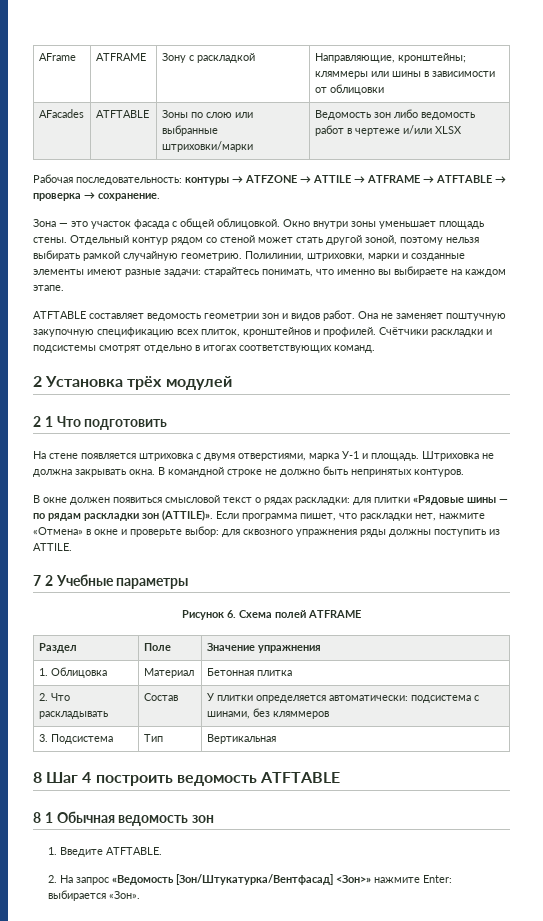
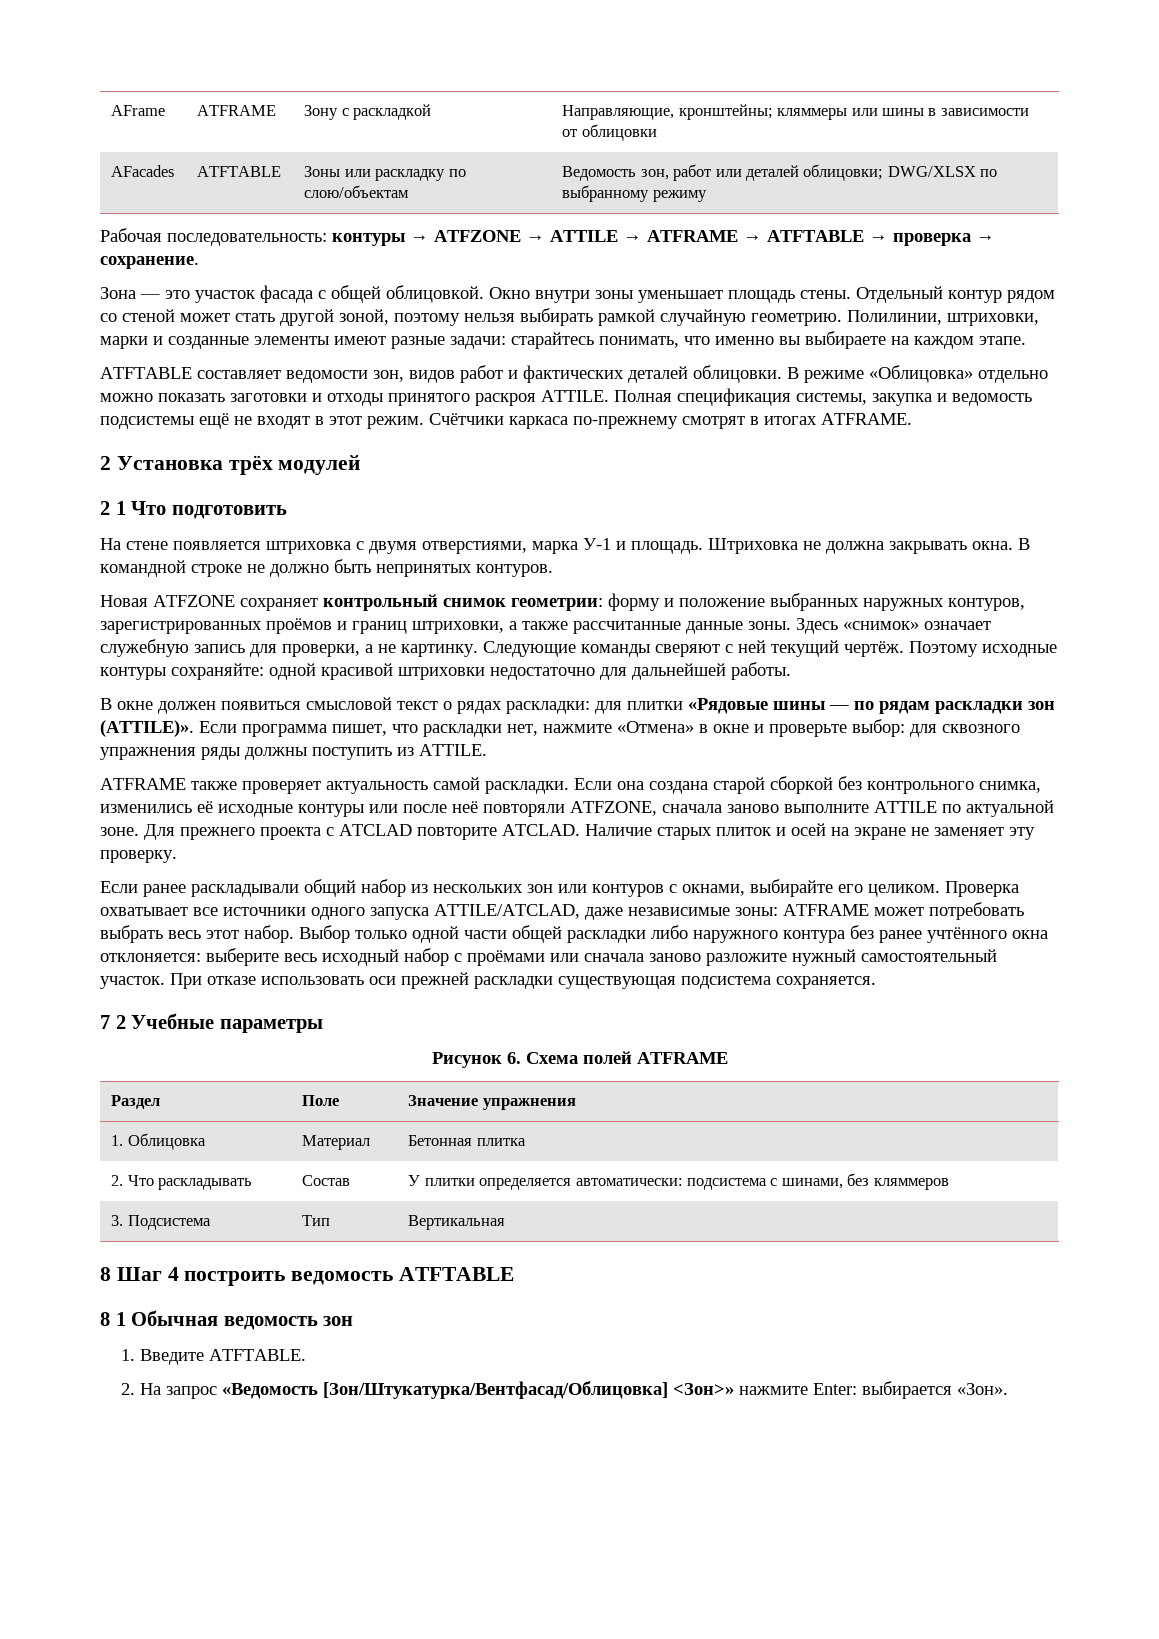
- AFacades | ATFTABLE | Зоны по слою или выбранные штриховки/марки | Ведомость зон либо ведомость работ в чертеже и/или XLSX
+ AFacades | ATFTABLE | Зоны или раскладку по слою/объектам | Ведомость зон, работ или деталей облицовки; DWG/XLSX по выбранному режиму
- ATFTABLE составляет ведомость геометрии зон и видов работ. Она не заменяет поштучную закупочную спецификацию всех плиток, кронштейнов и профилей. Счётчики раскладки и подсистемы смотрят отдельно в итогах соответствующих команд.
+ ATFTABLE составляет ведомости зон, видов работ и фактических деталей облицовки. В режиме «Облицовка» отдельно можно показать заготовки и отходы принятого раскроя ATTILE. Полная спецификация системы, закупка и ведомость подсистемы ещё не входят в этот режим. Счётчики каркаса по-прежнему смотрят в итогах ATFRAME.
+ Новая ATFZONE сохраняет контрольный снимок геометрии: форму и положение выбранных наружных контуров, зарегистрированных проёмов и границ штриховки, а также рассчитанные данные зоны. Здесь «снимок» означает служебную запись для проверки, а не картинку. Следующие команды сверяют с ней текущий чертёж. Поэтому исходные контуры сохраняйте: одной красивой штриховки недостаточно для дальнейшей работы.
+ ATFRAME также проверяет актуальность самой раскладки. Если она создана старой сборкой без контрольного снимка, изменились её исходные контуры или после неё повторяли ATFZONE, сначала заново выполните ATTILE по актуальной зоне. Для прежнего проекта с ATCLAD повторите ATCLAD. Наличие старых плиток и осей на экране не заменяет эту проверку.
+ Если ранее раскладывали общий набор из нескольких зон или контуров с окнами, выбирайте его целиком. Проверка охватывает все источники одного запуска ATTILE/ATCLAD, даже независимые зоны: ATFRAME может потребовать выбрать весь этот набор. Выбор только одной части общей раскладки либо наружного контура без ранее учтённого окна отклоняется: выберите весь исходный набор с проёмами или сначала заново разложите нужный самостоятельный участок. При отказе использовать оси прежней раскладки существующая подсистема сохраняется.
- 2. На запрос «Ведомость [Зон/Штукатурка/Вентфасад] <Зон>» нажмите Enter: выбирается «Зон».
+ 2. На запрос «Ведомость [Зон/Штукатурка/Вентфасад/Облицовка] <Зон>» нажмите Enter: выбирается «Зон».

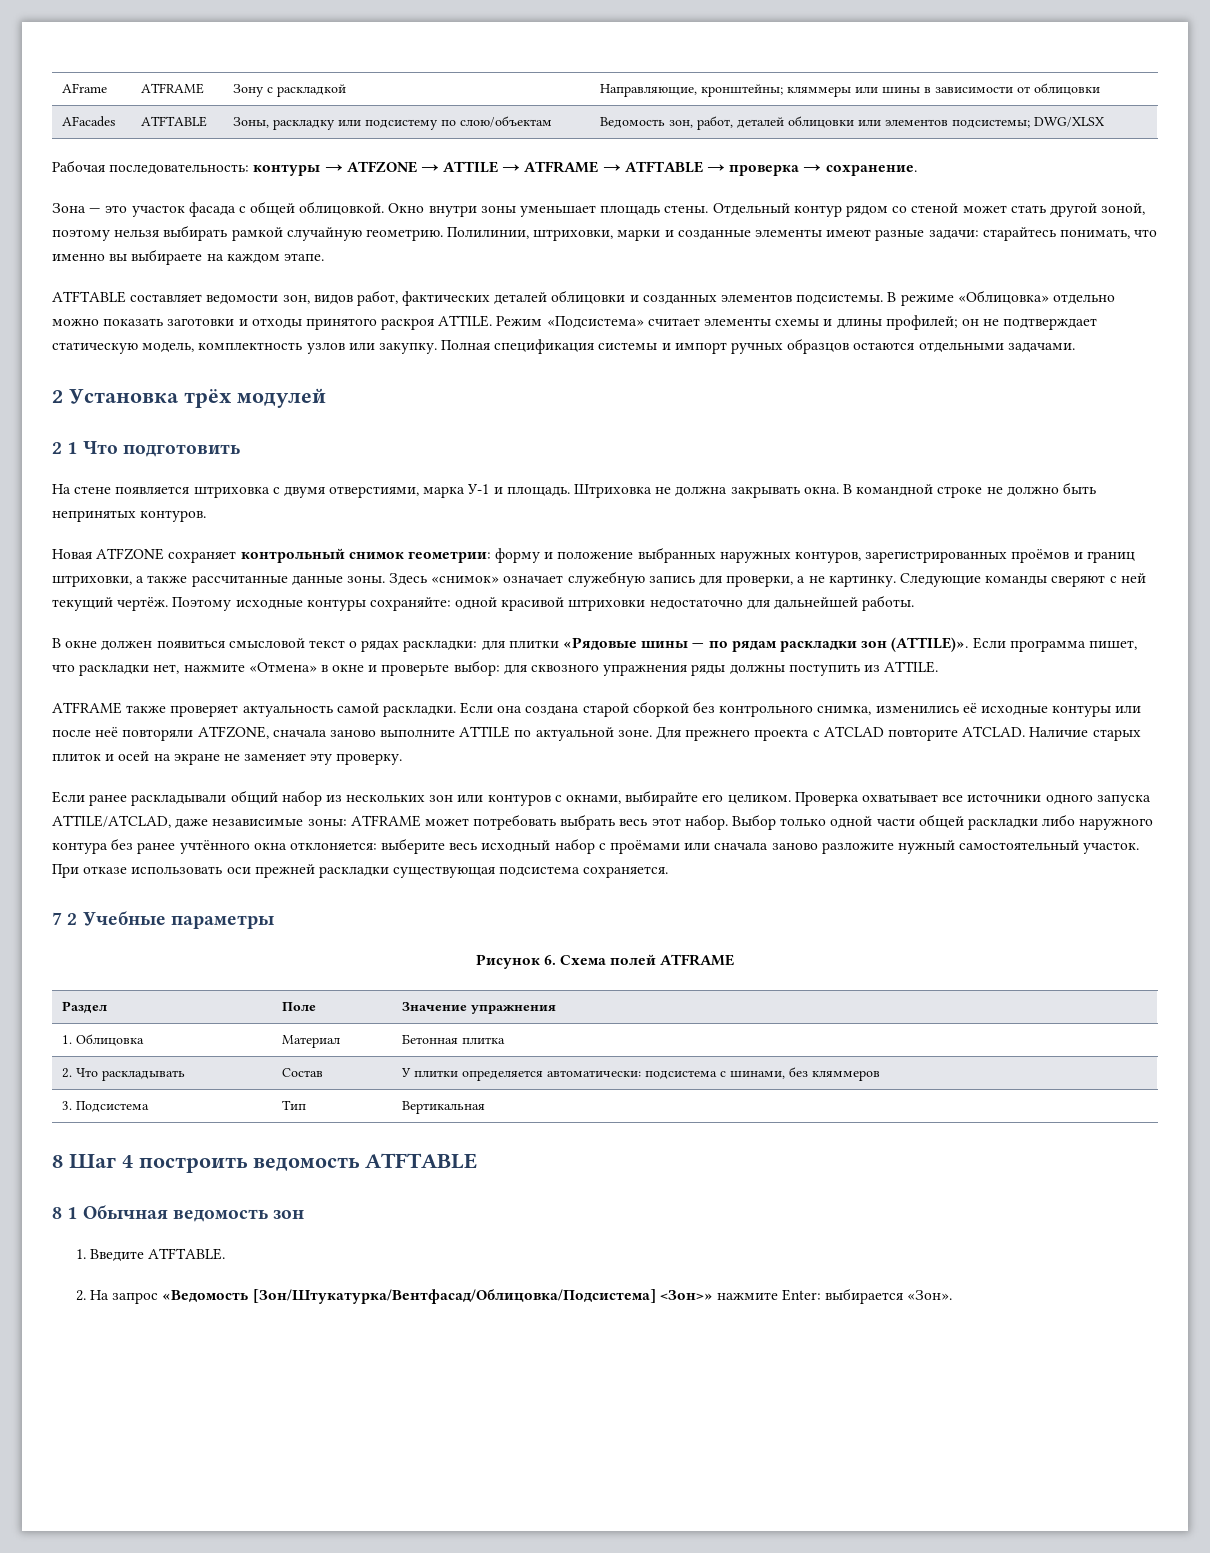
- AFacades | ATFTABLE | Зоны или раскладку по слою/объектам | Ведомость зон, работ или деталей облицовки; DWG/XLSX по выбранному режиму
+ AFacades | ATFTABLE | Зоны, раскладку или подсистему по слою/объектам | Ведомость зон, работ, деталей облицовки или элементов подсистемы; DWG/XLSX
- ATFTABLE составляет ведомости зон, видов работ и фактических деталей облицовки.
+ ATFTABLE составляет ведомости зон, видов работ, фактических деталей облицовки и созданных элементов подсистемы.
- Полная спецификация системы, закупка и ведомость подсистемы ещё не входят в этот режим. Счётчики каркаса по-прежнему смотрят в итогах ATFRAME.
+ Режим «Подсистема» считает элементы схемы и длины профилей; он не подтверждает статическую модель, комплектность узлов или закупку. Полная спецификация системы и импорт ручных образцов остаются отдельными задачами.
- 2. На запрос «Ведомость [Зон/Штукатурка/Вентфасад/Облицовка] <Зон>» нажмите Enter: выбирается «Зон».
+ 2. На запрос «Ведомость [Зон/Штукатурка/Вентфасад/Облицовка/Подсистема] <Зон>» нажмите Enter: выбирается «Зон».

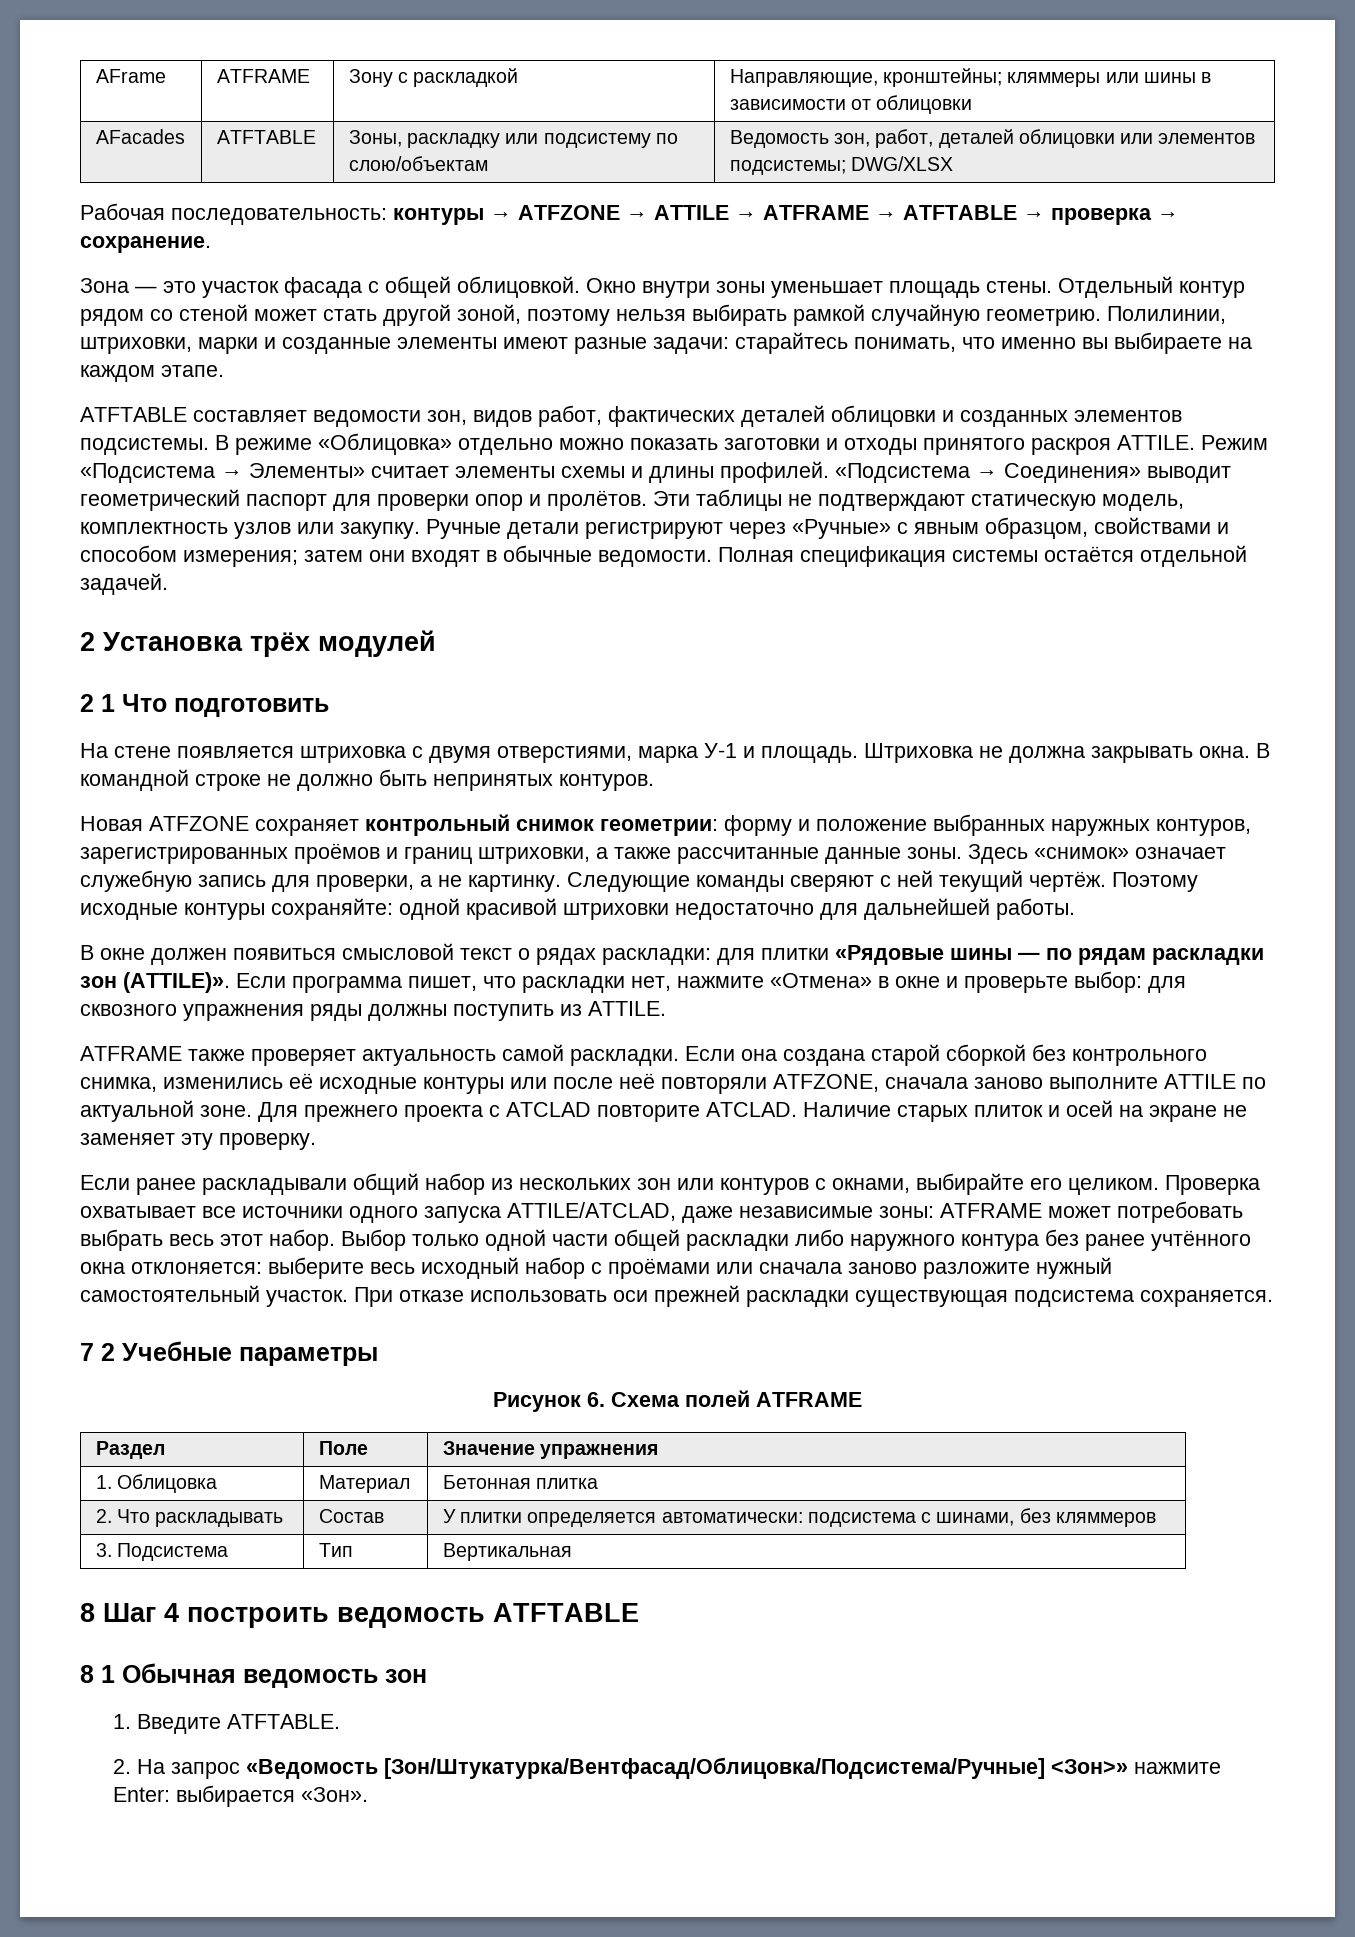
- Режим «Подсистема» считает элементы схемы и длины профилей; он не подтверждает статическую модель, комплектность узлов или закупку.
+ Режим «Подсистема → Элементы» считает элементы схемы и длины профилей. «Подсистема → Соединения» выводит геометрический паспорт для проверки опор и пролётов. Эти таблицы не подтверждают статическую модель, комплектность узлов или закупку.
- Полная спецификация системы и импорт ручных образцов остаются отдельными задачами.
+ Ручные детали регистрируют через «Ручные» с явным образцом, свойствами и способом измерения; затем они входят в обычные ведомости. Полная спецификация системы остаётся отдельной задачей.
- 2. На запрос «Ведомость [Зон/Штукатурка/Вентфасад/Облицовка/Подсистема] <Зон>» нажмите Enter: выбирается «Зон».
+ 2. На запрос «Ведомость [Зон/Штукатурка/Вентфасад/Облицовка/Подсистема/Ручные] <Зон>» нажмите Enter: выбирается «Зон».

